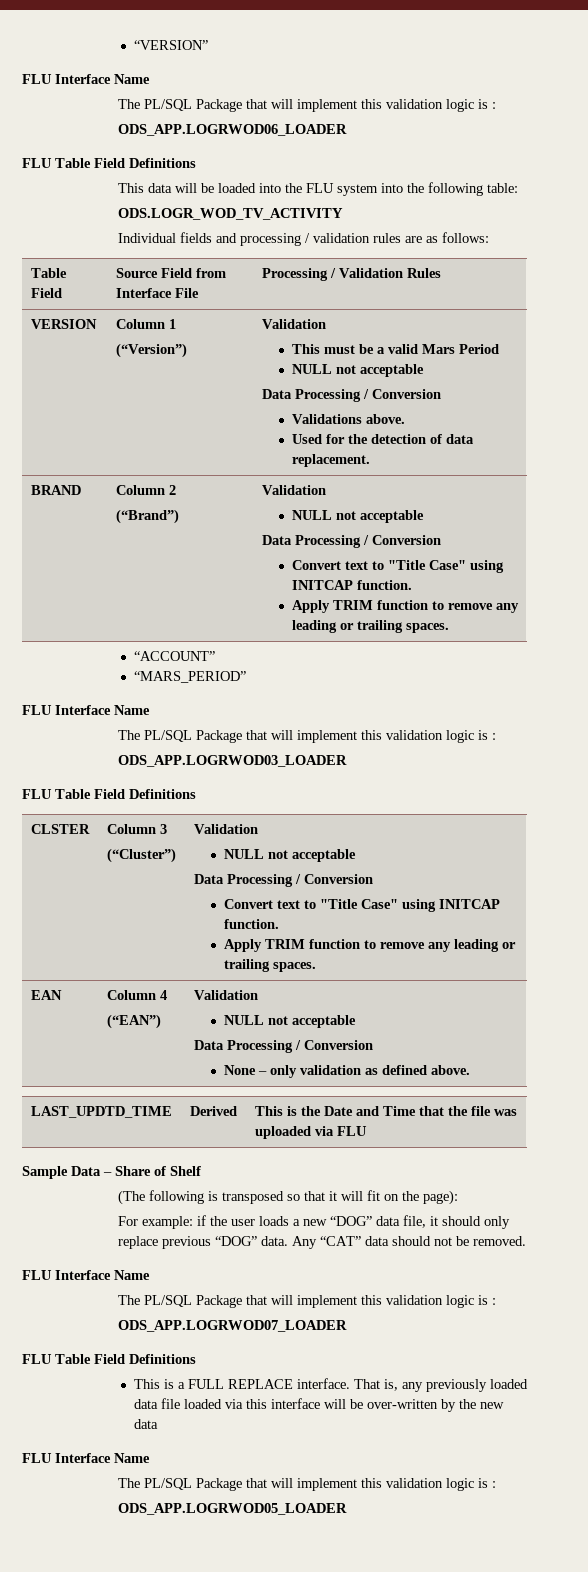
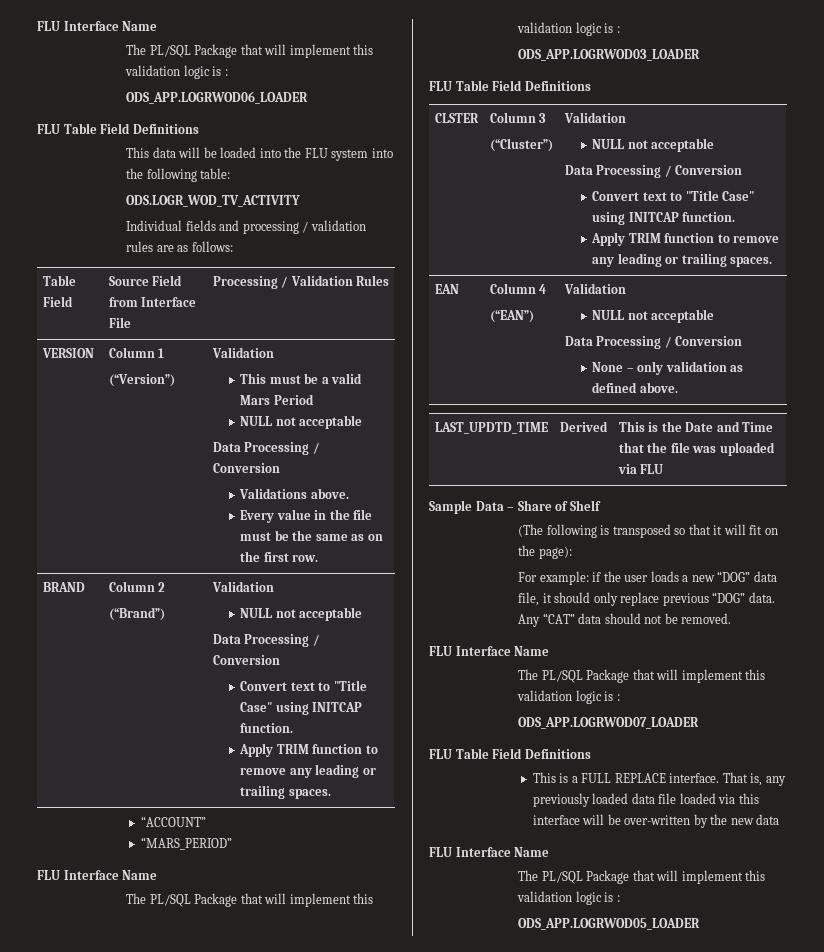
- “VERSION”
  VERSION | Column 1
  (“Version”) | Validation
  This must be a valid Mars Period
  NULL not acceptable
  Data Processing / Conversion
  Validations above.
- Used for the detection of data replacement.
+ Every value in the file must be the same as on the first row.

